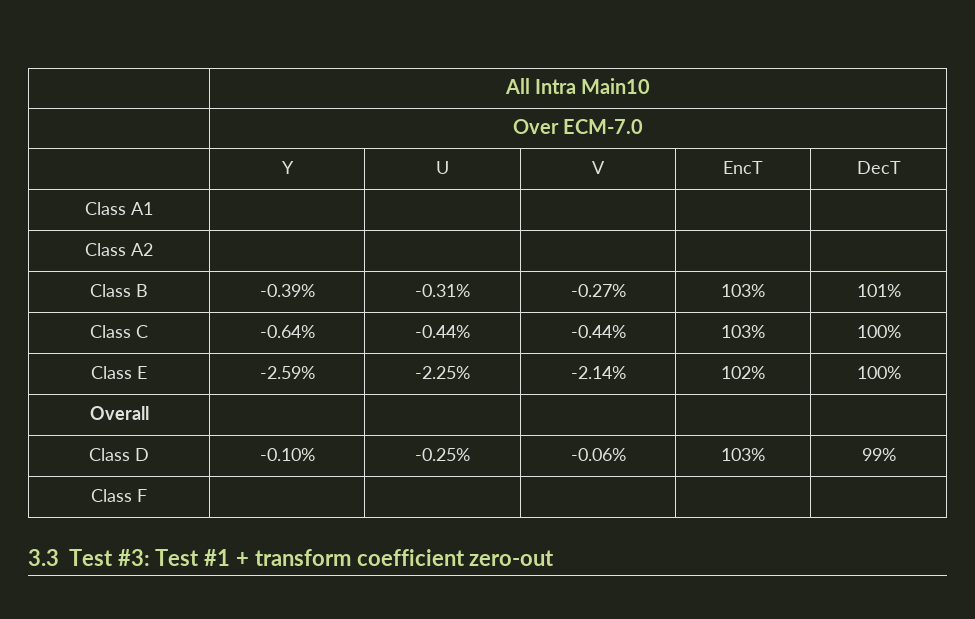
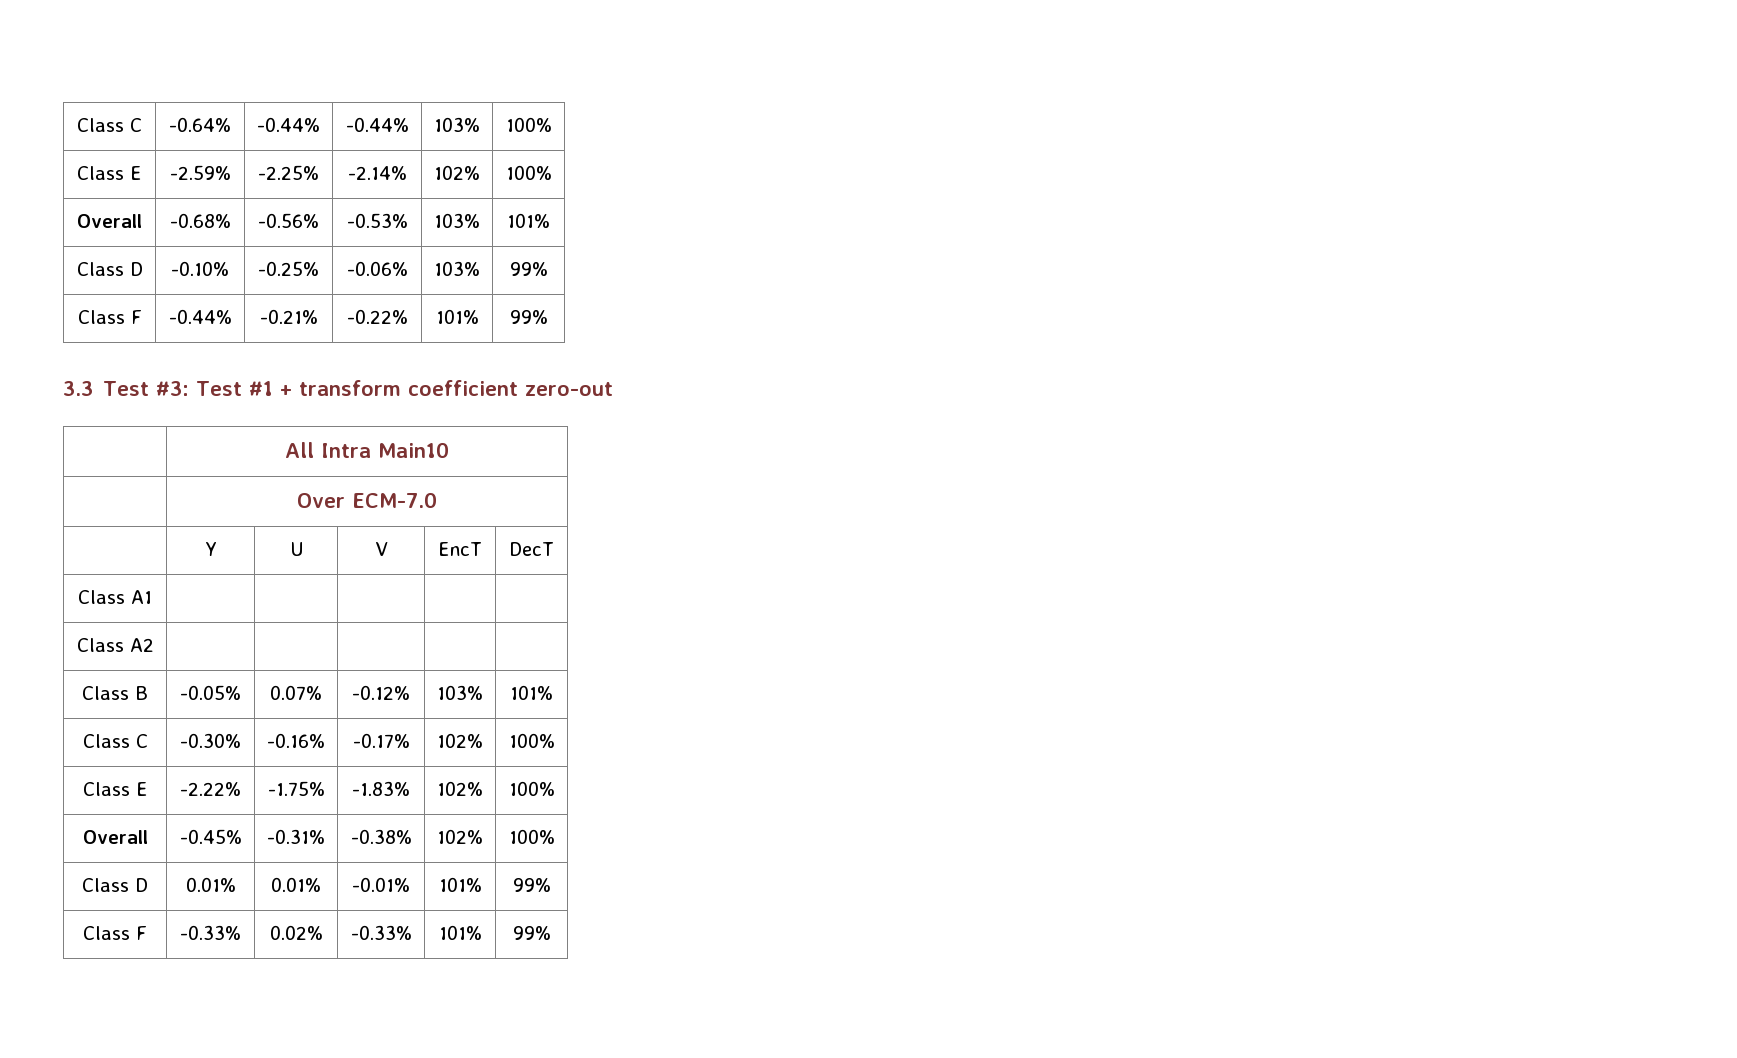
+ Class C | -0.64% | -0.44% | -0.44% | 103% | 100%
+ Class E | -2.59% | -2.25% | -2.14% | 102% | 100%
+ Overall | -0.68% | -0.56% | -0.53% | 103% | 101%
+ Class D | -0.10% | -0.25% | -0.06% | 103% | 99%
+ Class F | -0.44% | -0.21% | -0.22% | 101% | 99%
+ 3.3 Test #3: Test #1 + transform coefficient zero-out
- Class B | -0.39% | -0.31% | -0.27% | 103% | 101%
+ Class B | -0.05% | 0.07% | -0.12% | 103% | 101%
- Class C | -0.64% | -0.44% | -0.44% | 103% | 100%
- Class E | -2.59% | -2.25% | -2.14% | 102% | 100%
- Overall | | | | |
- Class D | -0.10% | -0.25% | -0.06% | 103% | 99%
- Class F | | | | |
- 3.3 Test #3: Test #1 + transform coefficient zero-out
+ Class C | -0.30% | -0.16% | -0.17% | 102% | 100%
+ Class E | -2.22% | -1.75% | -1.83% | 102% | 100%
+ Overall | -0.45% | -0.31% | -0.38% | 102% | 100%
+ Class D | 0.01% | 0.01% | -0.01% | 101% | 99%
+ Class F | -0.33% | 0.02% | -0.33% | 101% | 99%

